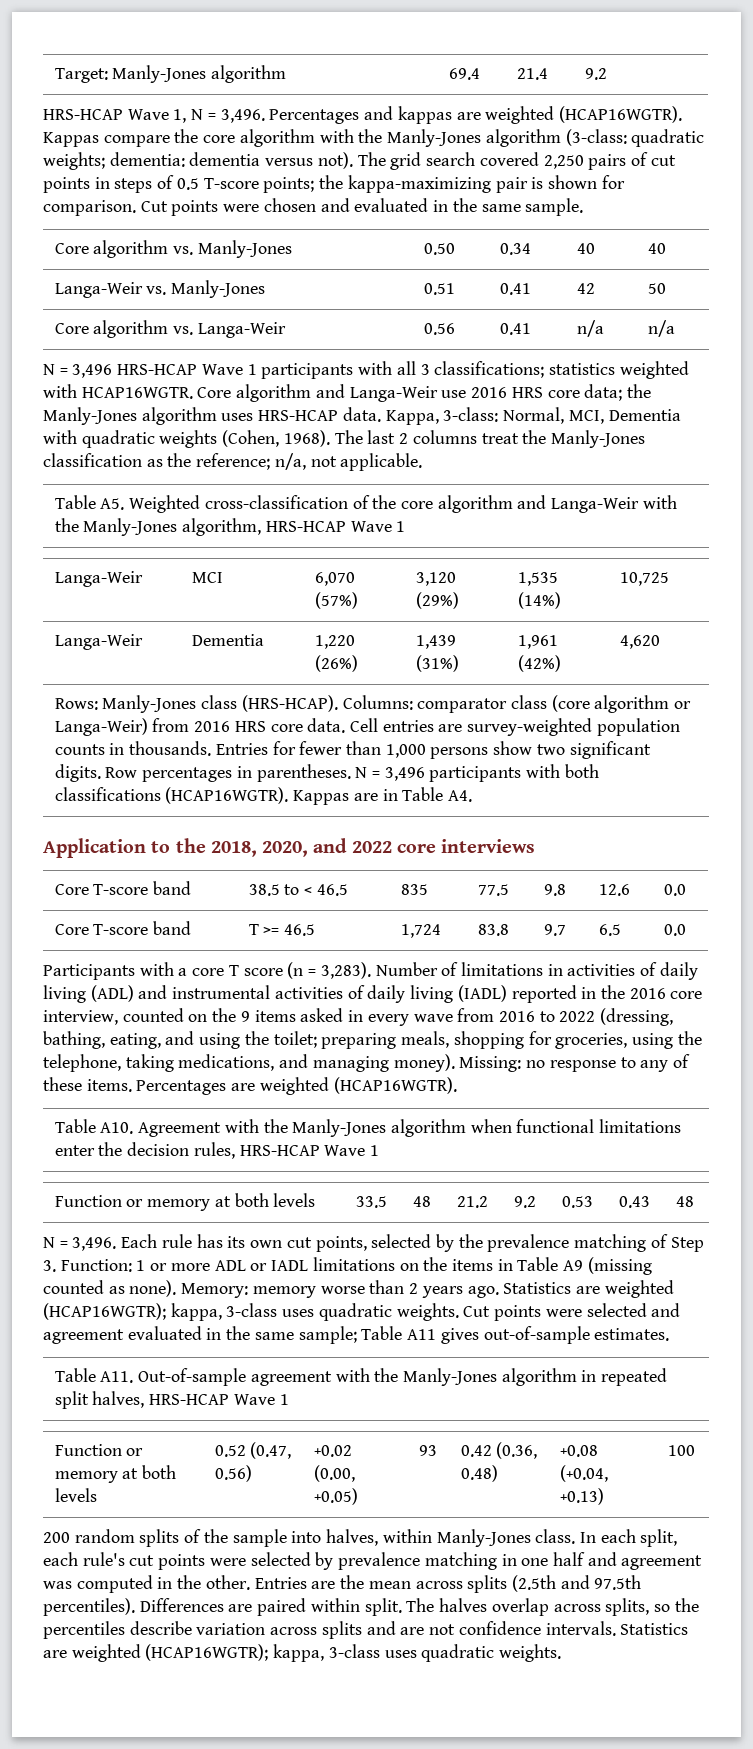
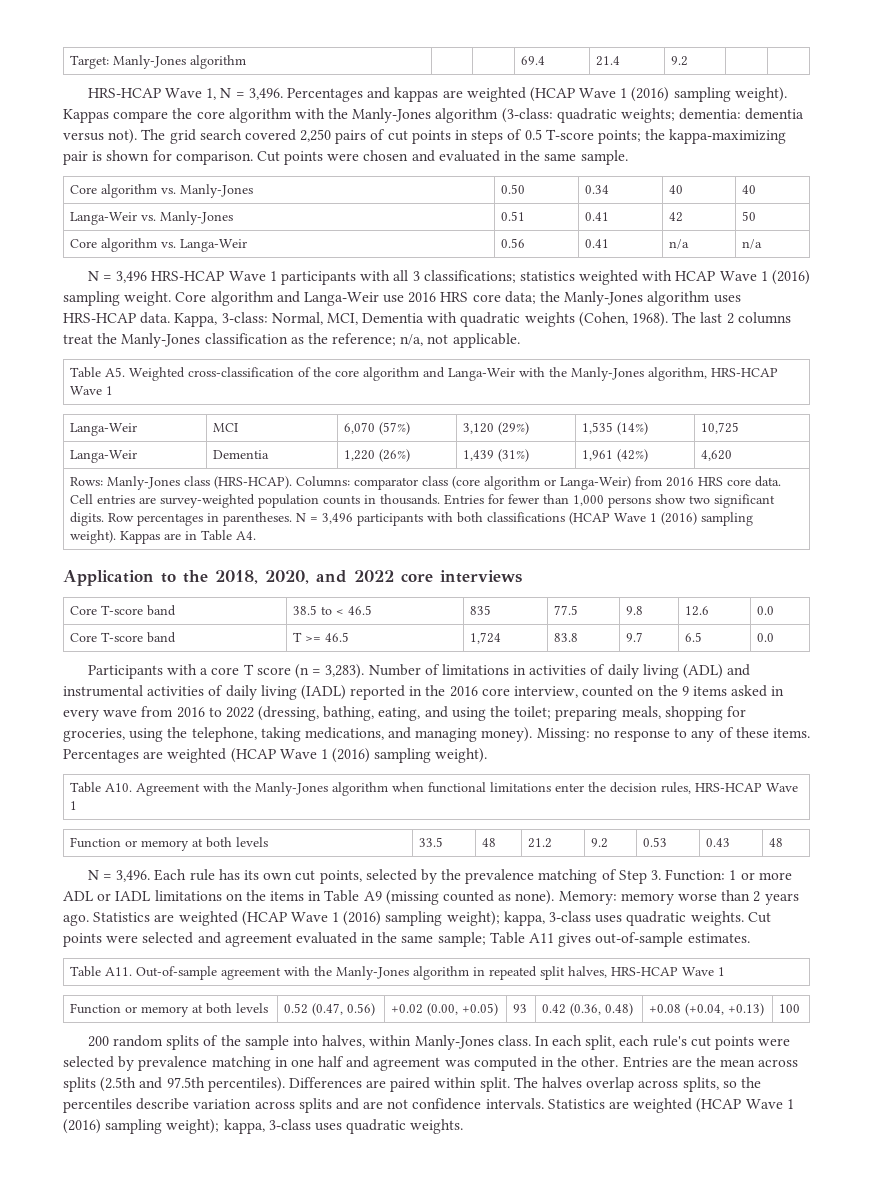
- Percentages and kappas are weighted (HCAP16WGTR).
+ Percentages and kappas are weighted (HCAP Wave 1 (2016) sampling weight).
- N = 3,496 HRS-HCAP Wave 1 participants with all 3 classifications; statistics weighted with HCAP16WGTR.
+ N = 3,496 HRS-HCAP Wave 1 participants with all 3 classifications; statistics weighted with HCAP Wave 1 (2016) sampling weight.
- N = 3,496 participants with both classifications (HCAP16WGTR).
+ N = 3,496 participants with both classifications (HCAP Wave 1 (2016) sampling weight).
- Percentages are weighted (HCAP16WGTR).
+ Percentages are weighted (HCAP Wave 1 (2016) sampling weight).
- Memory: memory worse than 2 years ago. Statistics are weighted (HCAP16WGTR); kappa, 3-class uses quadratic weights.
+ Memory: memory worse than 2 years ago. Statistics are weighted (HCAP Wave 1 (2016) sampling weight); kappa, 3-class uses quadratic weights.
- The halves overlap across splits, so the percentiles describe variation across splits and are not confidence intervals. Statistics are weighted (HCAP16WGTR); kappa, 3-class uses quadratic weights.
+ The halves overlap across splits, so the percentiles describe variation across splits and are not confidence intervals. Statistics are weighted (HCAP Wave 1 (2016) sampling weight); kappa, 3-class uses quadratic weights.

